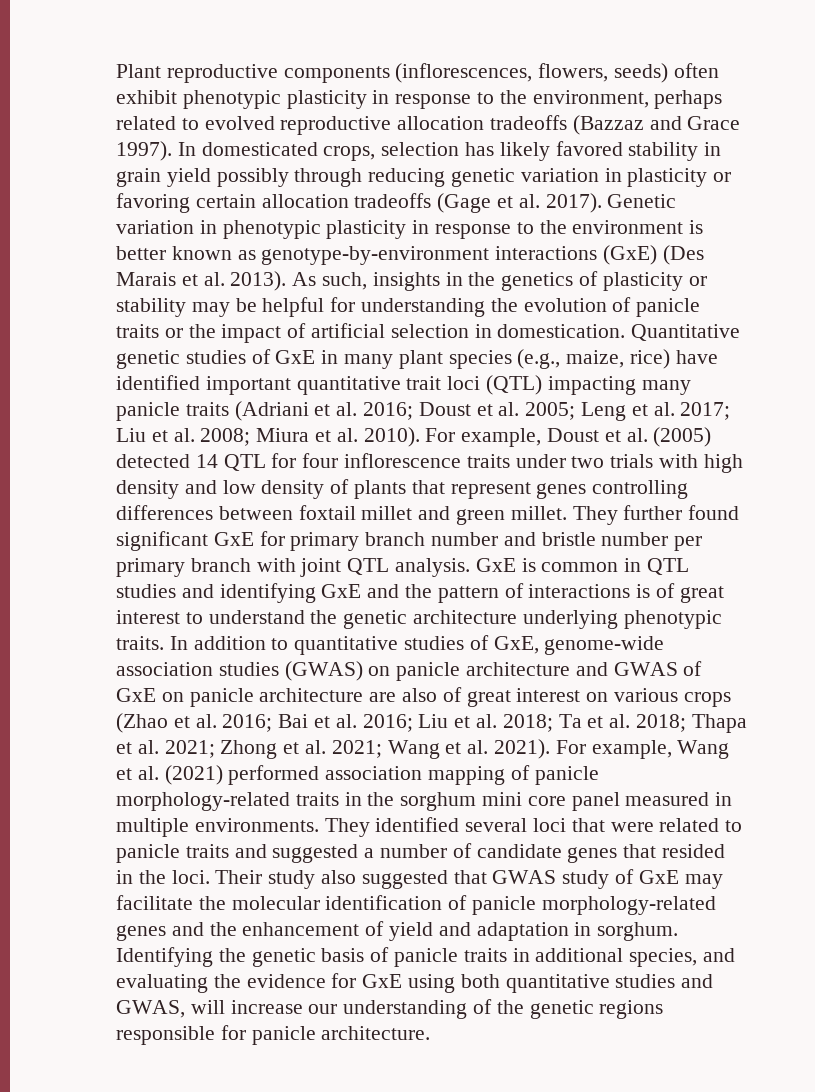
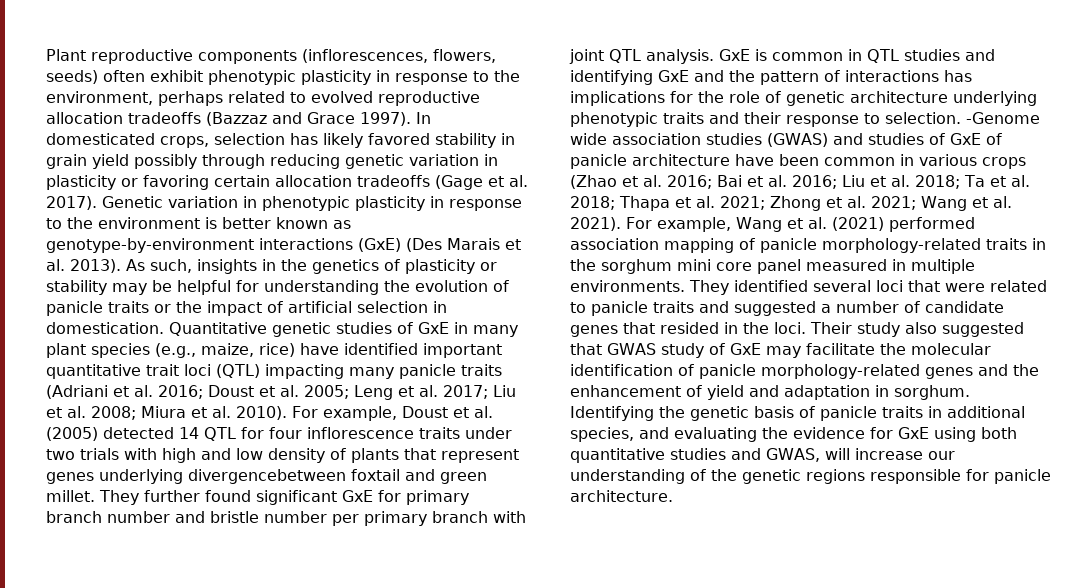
- For example, Doust et al. (2005) detected 14 QTL for four inflorescence traits under two trials with high density and low density of plants that represent genes controlling differences between foxtail millet and green millet.
+ For example, Doust et al. (2005) detected 14 QTL for four inflorescence traits under two trials with high and low density of plants that represent genes underlying divergencebetween foxtail and green millet.
- GxE is common in QTL studies and identifying GxE and the pattern of interactions is of great interest to understand the genetic architecture underlying phenotypic traits. In addition to quantitative studies of GxE, genome-wide association studies (GWAS) on panicle architecture and GWAS of GxE on panicle architecture are also of great interest on various crops (Zhao et al. 2016; Bai et al. 2016; Liu et al. 2018; Ta et al. 2018; Thapa et al. 2021; Zhong et al. 2021; Wang et al. 2021).
+ GxE is common in QTL studies and identifying GxE and the pattern of interactions has implications for the role of genetic architecture underlying phenotypic traits and their response to selection. -Genome wide association studies (GWAS) and studies of GxE of panicle architecture have been common in various crops (Zhao et al. 2016; Bai et al. 2016; Liu et al. 2018; Ta et al. 2018; Thapa et al. 2021; Zhong et al. 2021; Wang et al. 2021).

